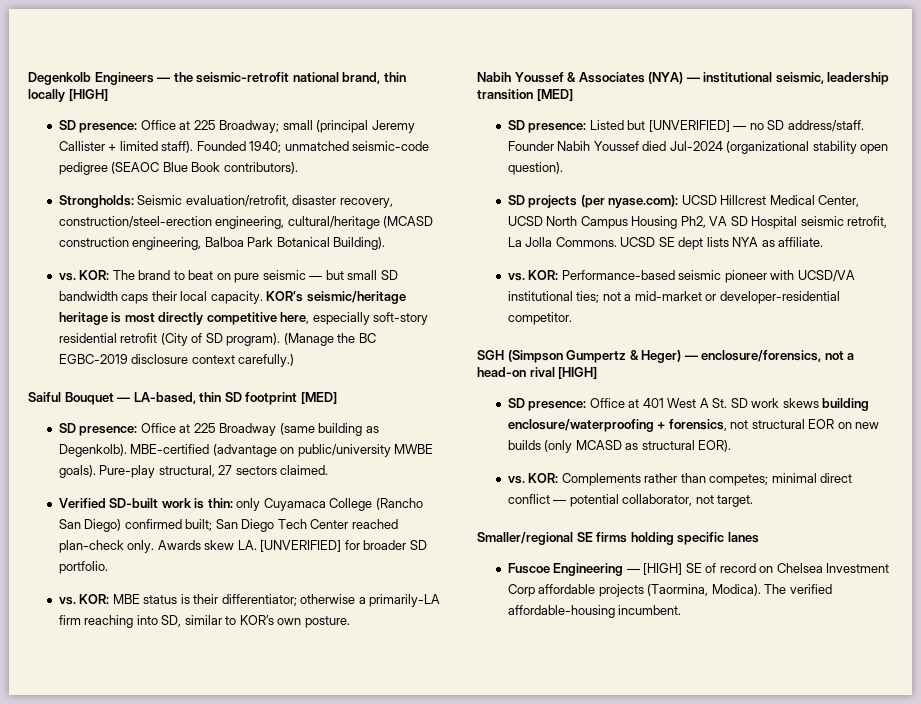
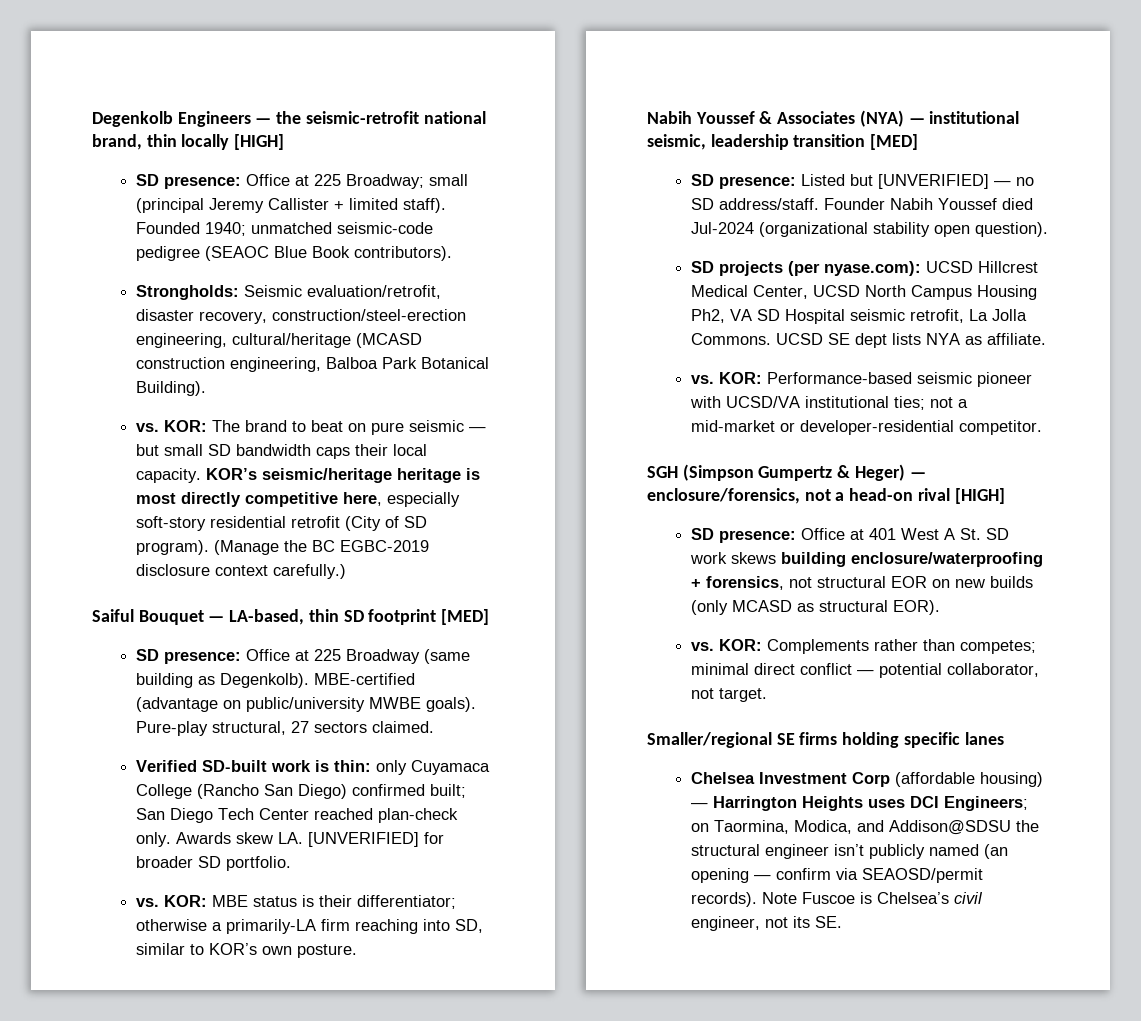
- Fuscoe Engineering — [HIGH] SE of record on Chelsea Investment Corp affordable projects (Taormina, Modica). The verified affordable-housing incumbent.
+ Chelsea Investment Corp (affordable housing) — Harrington Heights uses DCI Engineers; on Taormina, Modica, and Addison@SDSU the structural engineer isn’t publicly named (an opening — confirm via SEAOSD/permit records). Note Fuscoe is Chelsea’s civil engineer, not its SE.

